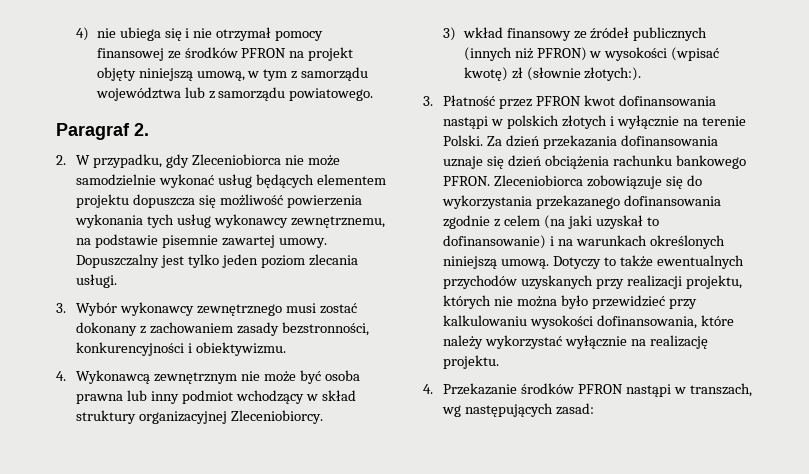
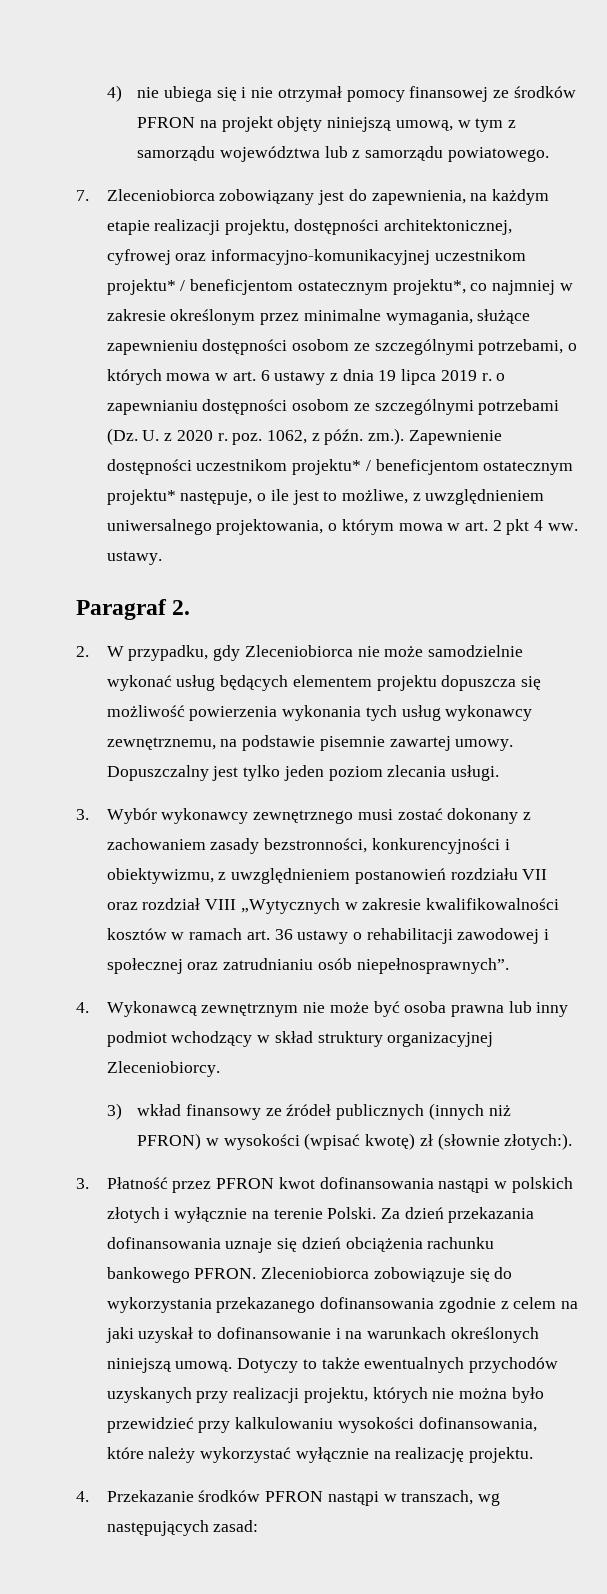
+ 7. Zleceniobiorca zobowiązany jest do zapewnienia, na każdym etapie realizacji projektu, dostępności architektonicznej, cyfrowej oraz informacyjno-komunikacyjnej uczestnikom projektu* / beneficjentom ostatecznym projektu*, co najmniej w zakresie określonym przez minimalne wymagania, służące zapewnieniu dostępności osobom ze szczególnymi potrzebami, o których mowa w art. 6 ustawy z dnia 19 lipca 2019 r. o zapewnianiu dostępności osobom ze szczególnymi potrzebami (Dz. U. z 2020 r. poz. 1062, z późn. zm.). Zapewnienie dostępności uczestnikom projektu* / beneficjentom ostatecznym projektu* następuje, o ile jest to możliwe, z uwzględnieniem uniwersalnego projektowania, o którym mowa w art. 2 pkt 4 ww. ustawy.
- 3. Wybór wykonawcy zewnętrznego musi zostać dokonany z zachowaniem zasady bezstronności, konkurencyjności i obiektywizmu.
+ 3. Wybór wykonawcy zewnętrznego musi zostać dokonany z zachowaniem zasady bezstronności, konkurencyjności i obiektywizmu, z uwzględnieniem postanowień rozdziału VII oraz rozdział VIII „Wytycznych w zakresie kwalifikowalności kosztów w ramach art. 36 ustawy o rehabilitacji zawodowej i społecznej oraz zatrudnianiu osób niepełnosprawnych”.
- Zleceniobiorca zobowiązuje się do wykorzystania przekazanego dofinansowania zgodnie z celem (na jaki uzyskał to dofinansowanie) i na warunkach określonych niniejszą umową.
+ Zleceniobiorca zobowiązuje się do wykorzystania przekazanego dofinansowania zgodnie z celem na jaki uzyskał to dofinansowanie i na warunkach określonych niniejszą umową.

